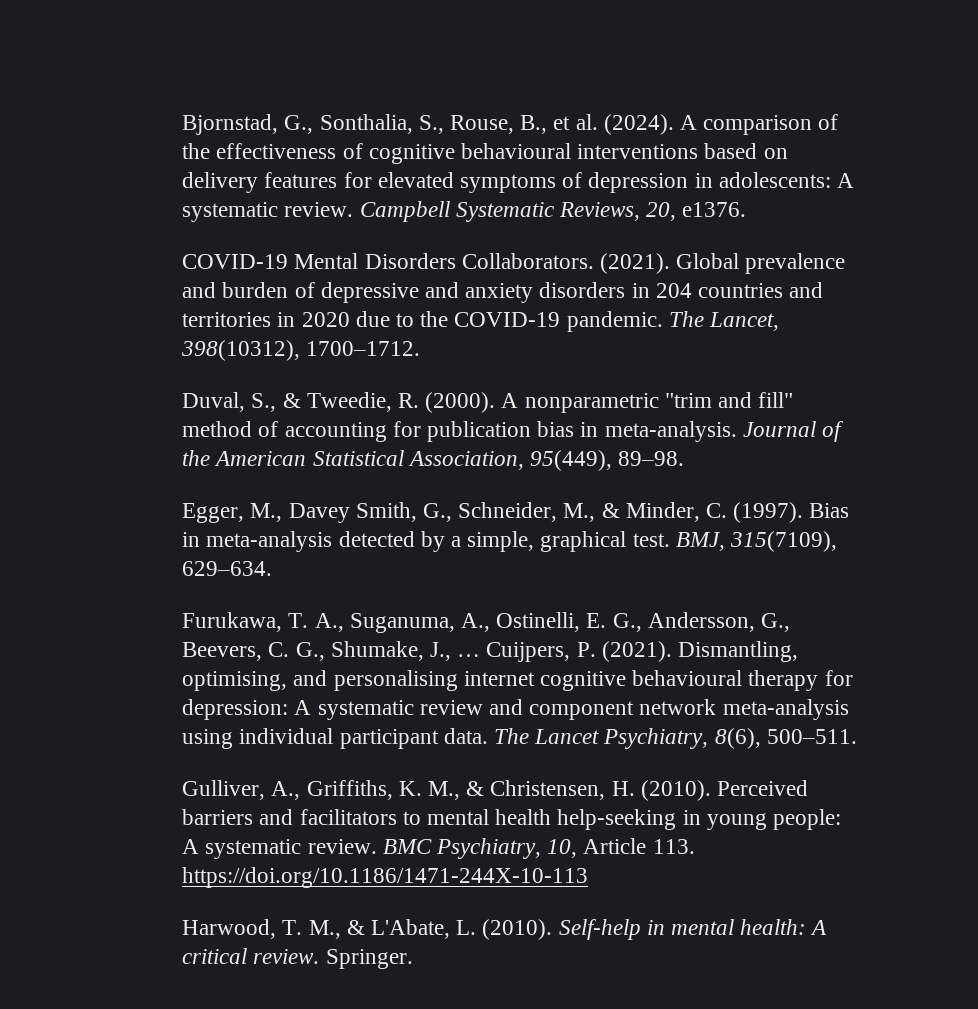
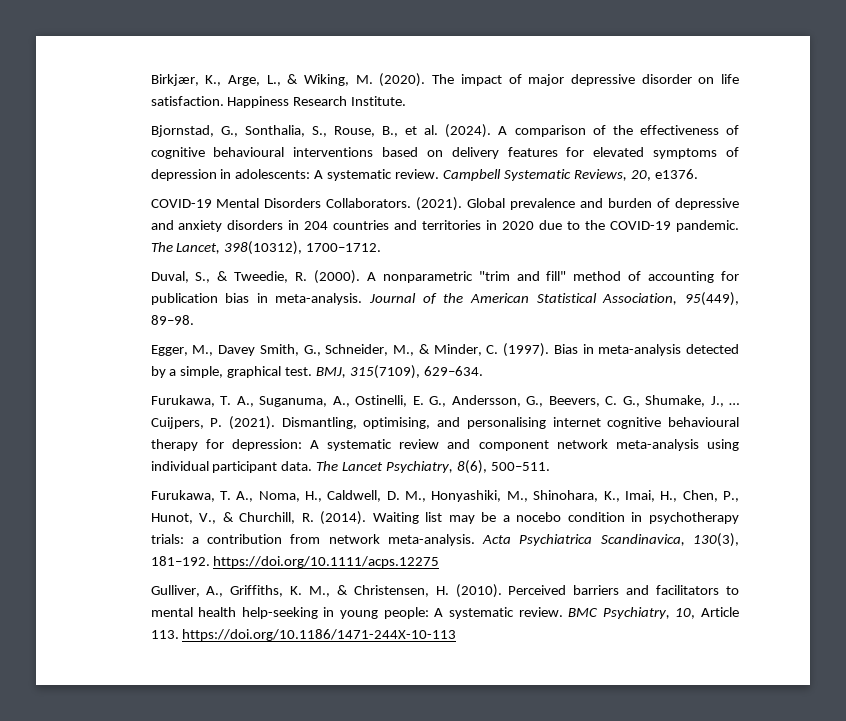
+ Birkjær, K., Arge, L., & Wiking, M. (2020). The impact of major depressive disorder on life satisfaction. Happiness Research Institute.
+ Furukawa, T. A., Noma, H., Caldwell, D. M., Honyashiki, M., Shinohara, K., Imai, H., Chen, P., Hunot, V., & Churchill, R. (2014). Waiting list may be a nocebo condition in psychotherapy trials: a contribution from network meta-analysis. Acta Psychiatrica Scandinavica, 130(3), 181–192. https://doi.org/10.1111/acps.12275
- Harwood, T. M., & L'Abate, L. (2010). Self-help in mental health: A critical review. Springer.

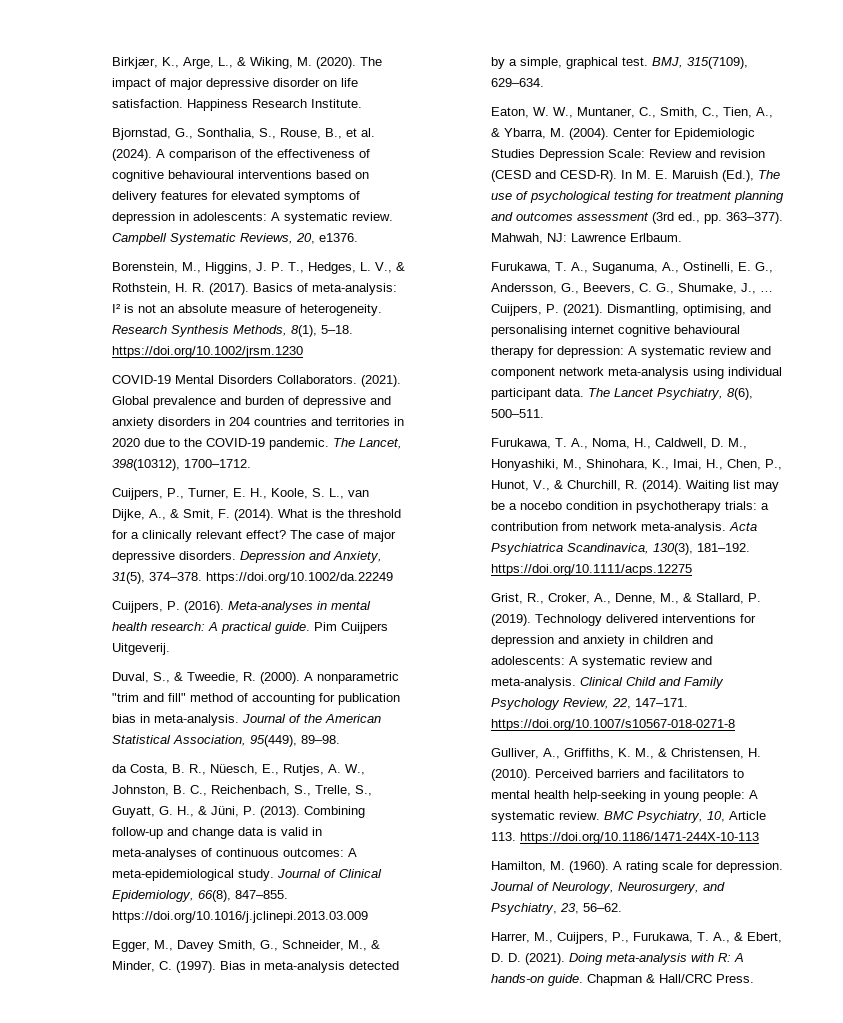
+ Borenstein, M., Higgins, J. P. T., Hedges, L. V., & Rothstein, H. R. (2017). Basics of meta-analysis: I² is not an absolute measure of heterogeneity. Research Synthesis Methods, 8(1), 5–18. https://doi.org/10.1002/jrsm.1230
+ Cuijpers, P., Turner, E. H., Koole, S. L., van Dijke, A., & Smit, F. (2014). What is the threshold for a clinically relevant effect? The case of major depressive disorders. Depression and Anxiety, 31(5), 374–378. https://doi.org/10.1002/da.22249
+ Cuijpers, P. (2016). Meta-analyses in mental health research: A practical guide. Pim Cuijpers Uitgeverij.
+ da Costa, B. R., Nüesch, E., Rutjes, A. W., Johnston, B. C., Reichenbach, S., Trelle, S., Guyatt, G. H., & Jüni, P. (2013). Combining follow-up and change data is valid in meta-analyses of continuous outcomes: A meta-epidemiological study. Journal of Clinical Epidemiology, 66(8), 847–855. https://doi.org/10.1016/j.jclinepi.2013.03.009
+ Eaton, W. W., Muntaner, C., Smith, C., Tien, A., & Ybarra, M. (2004). Center for Epidemiologic Studies Depression Scale: Review and revision (CESD and CESD-R). In M. E. Maruish (Ed.), The use of psychological testing for treatment planning and outcomes assessment (3rd ed., pp. 363–377). Mahwah, NJ: Lawrence Erlbaum.
+ Grist, R., Croker, A., Denne, M., & Stallard, P. (2019). Technology delivered interventions for depression and anxiety in children and adolescents: A systematic review and meta-analysis. Clinical Child and Family Psychology Review, 22, 147–171. https://doi.org/10.1007/s10567-018-0271-8
+ Hamilton, M. (1960). A rating scale for depression. Journal of Neurology, Neurosurgery, and Psychiatry, 23, 56–62.
+ Harrer, M., Cuijpers, P., Furukawa, T. A., & Ebert, D. D. (2021). Doing meta-analysis with R: A hands-on guide. Chapman & Hall/CRC Press.

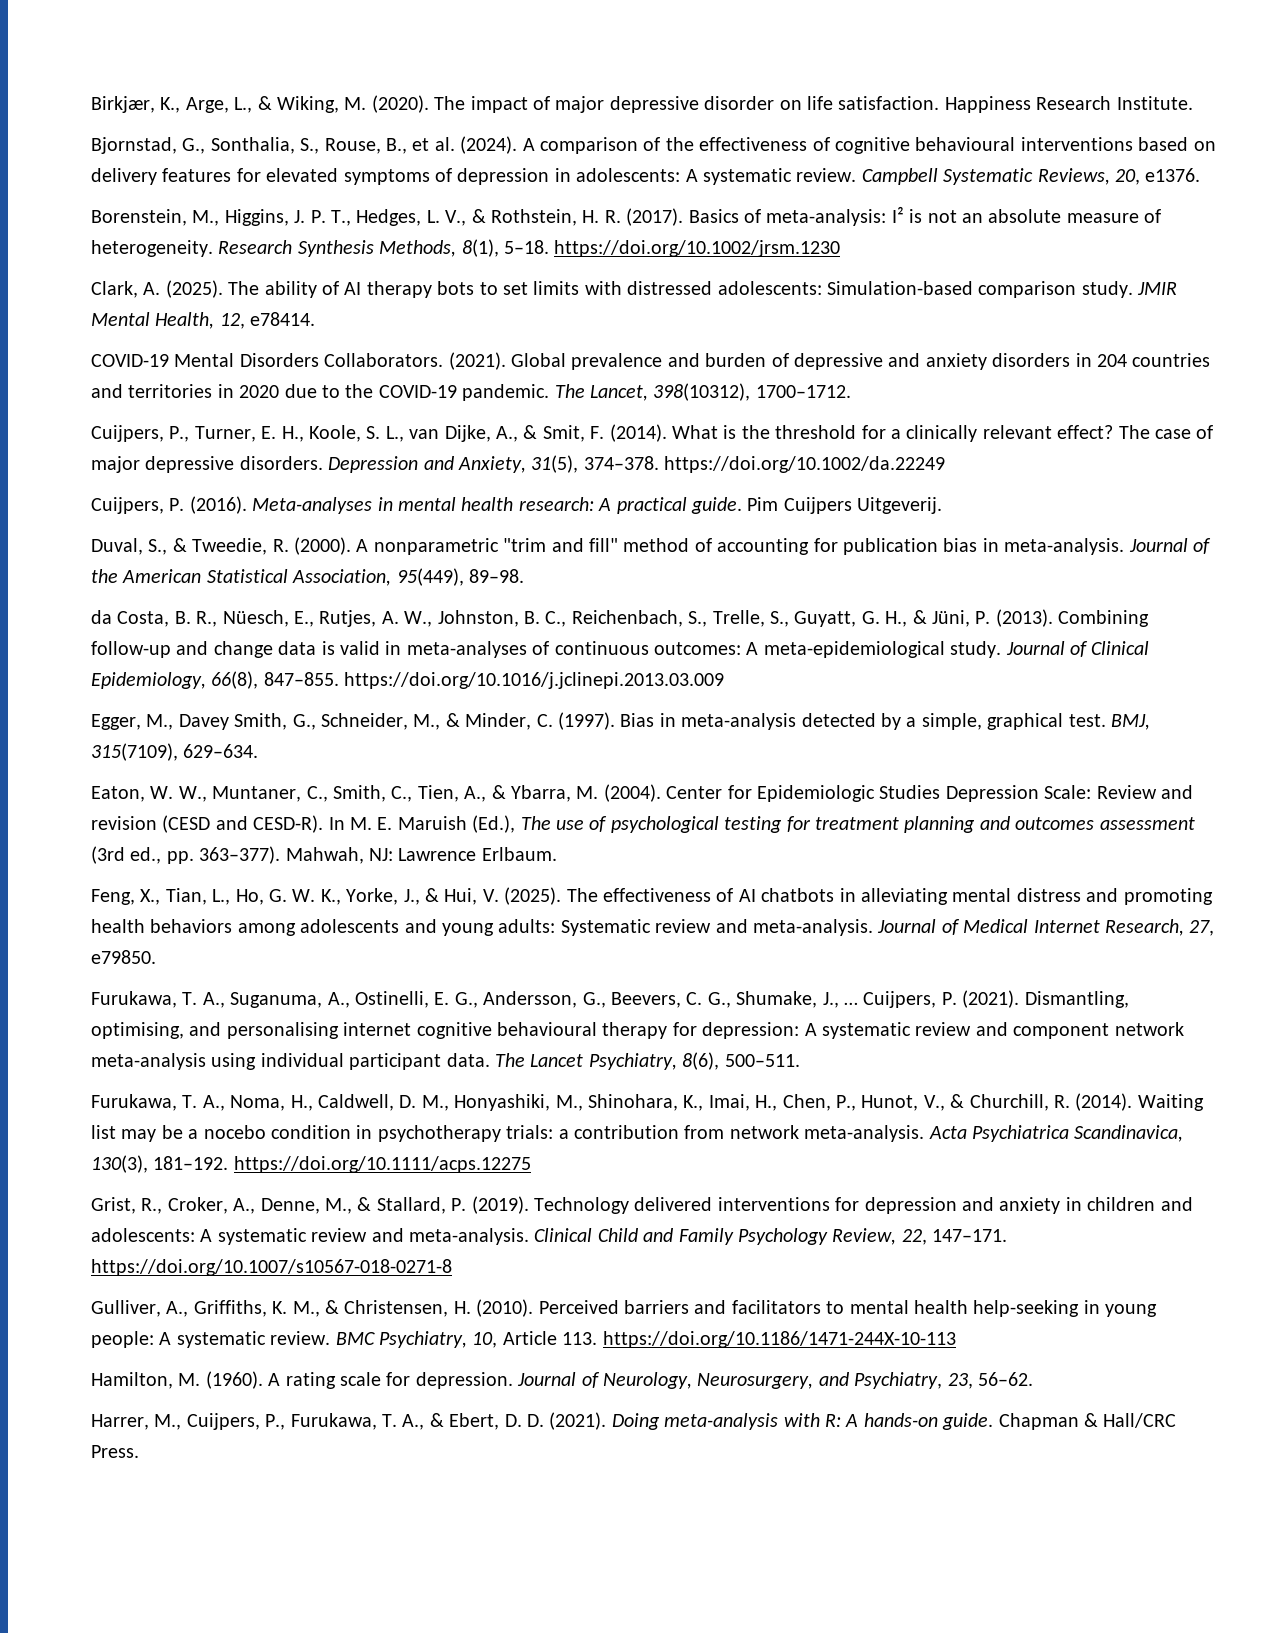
+ Clark, A. (2025). The ability of AI therapy bots to set limits with distressed adolescents: Simulation-based comparison study. JMIR Mental Health, 12, e78414.
+ Feng, X., Tian, L., Ho, G. W. K., Yorke, J., & Hui, V. (2025). The effectiveness of AI chatbots in alleviating mental distress and promoting health behaviors among adolescents and young adults: Systematic review and meta-analysis. Journal of Medical Internet Research, 27, e79850.

